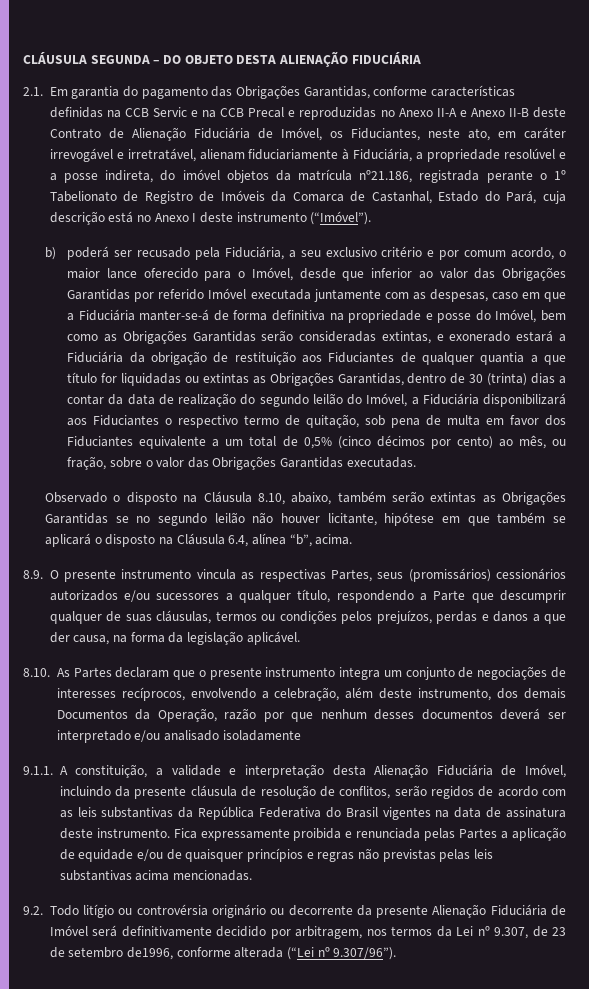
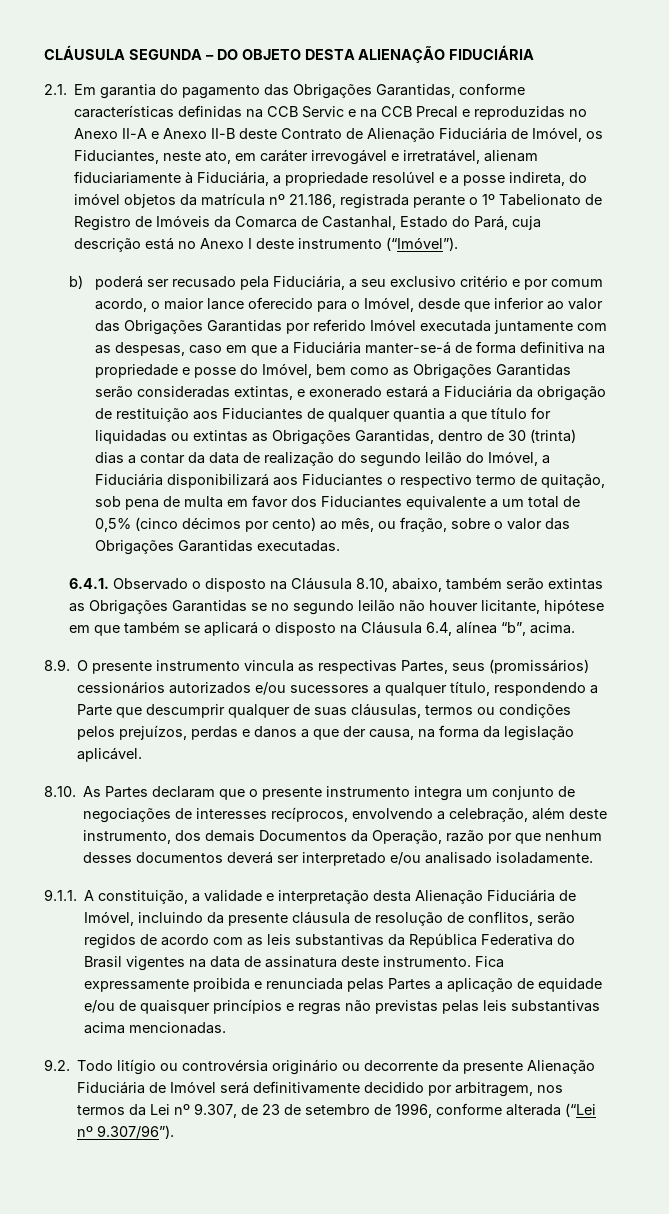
- 2.1. Em garantia do pagamento das Obrigações Garantidas, conforme características definidas na CCB Servic e na CCB Precal e reproduzidas no Anexo II-A e Anexo II-B deste Contrato de Alienação Fiduciária de Imóvel, os Fiduciantes, neste ato, em caráter irrevogável e irretratável, alienam fiduciariamente à Fiduciária, a propriedade resolúvel e a posse indireta, do imóvel objetos da matrícula nº21.186, registrada perante o 1º Tabelionato de Registro de Imóveis da Comarca de Castanhal, Estado do Pará, cuja descrição está no Anexo I deste instrumento (“Imóvel”).
+ 2.1. Em garantia do pagamento das Obrigações Garantidas, conforme características definidas na CCB Servic e na CCB Precal e reproduzidas no Anexo II-A e Anexo II-B deste Contrato de Alienação Fiduciária de Imóvel, os Fiduciantes, neste ato, em caráter irrevogável e irretratável, alienam fiduciariamente à Fiduciária, a propriedade resolúvel e a posse indireta, do imóvel objetos da matrícula nº 21.186, registrada perante o 1º Tabelionato de Registro de Imóveis da Comarca de Castanhal, Estado do Pará, cuja descrição está no Anexo I deste instrumento (“Imóvel”).
- Observado o disposto na Cláusula 8.10, abaixo, também serão extintas as Obrigações Garantidas se no segundo leilão não houver licitante, hipótese em que também se aplicará o disposto na Cláusula 6.4, alínea “b”, acima.
+ 6.4.1. Observado o disposto na Cláusula 8.10, abaixo, também serão extintas as Obrigações Garantidas se no segundo leilão não houver licitante, hipótese em que também se aplicará o disposto na Cláusula 6.4, alínea “b”, acima.
- 8.10. As Partes declaram que o presente instrumento integra um conjunto de negociações de interesses recíprocos, envolvendo a celebração, além deste instrumento, dos demais Documentos da Operação, razão por que nenhum desses documentos deverá ser interpretado e/ou analisado isoladamente
+ 8.10. As Partes declaram que o presente instrumento integra um conjunto de negociações de interesses recíprocos, envolvendo a celebração, além deste instrumento, dos demais Documentos da Operação, razão por que nenhum desses documentos deverá ser interpretado e/ou analisado isoladamente.
- 9.2. Todo litígio ou controvérsia originário ou decorrente da presente Alienação Fiduciária de Imóvel será definitivamente decidido por arbitragem, nos termos da Lei nº 9.307, de 23 de setembro de1996, conforme alterada (“Lei nº 9.307/96”).
+ 9.2. Todo litígio ou controvérsia originário ou decorrente da presente Alienação Fiduciária de Imóvel será definitivamente decidido por arbitragem, nos termos da Lei nº 9.307, de 23 de setembro de 1996, conforme alterada (“Lei nº 9.307/96”).

